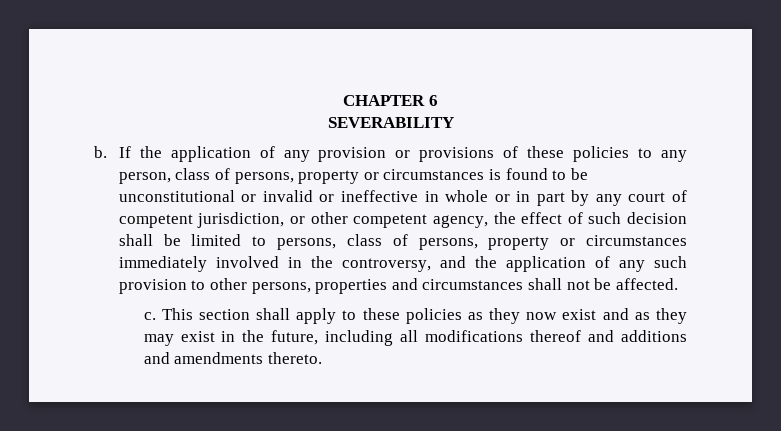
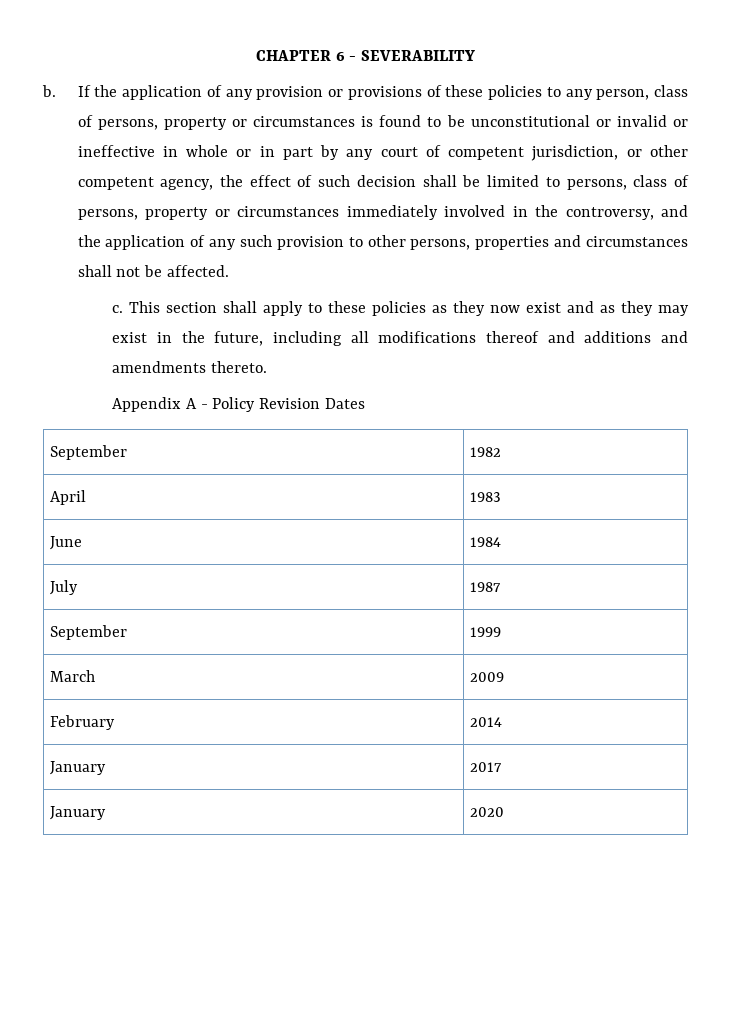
- CHAPTER 6
- SEVERABILITY
+ CHAPTER 6 - SEVERABILITY
+ Appendix A - Policy Revision Dates
+ September | 1982
+ April | 1983
+ June | 1984
+ July | 1987
+ September | 1999
+ March | 2009
+ February | 2014
+ January | 2017
+ January | 2020

